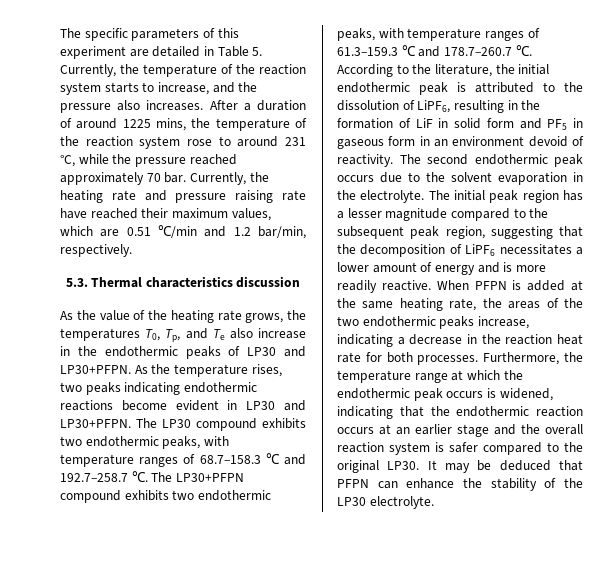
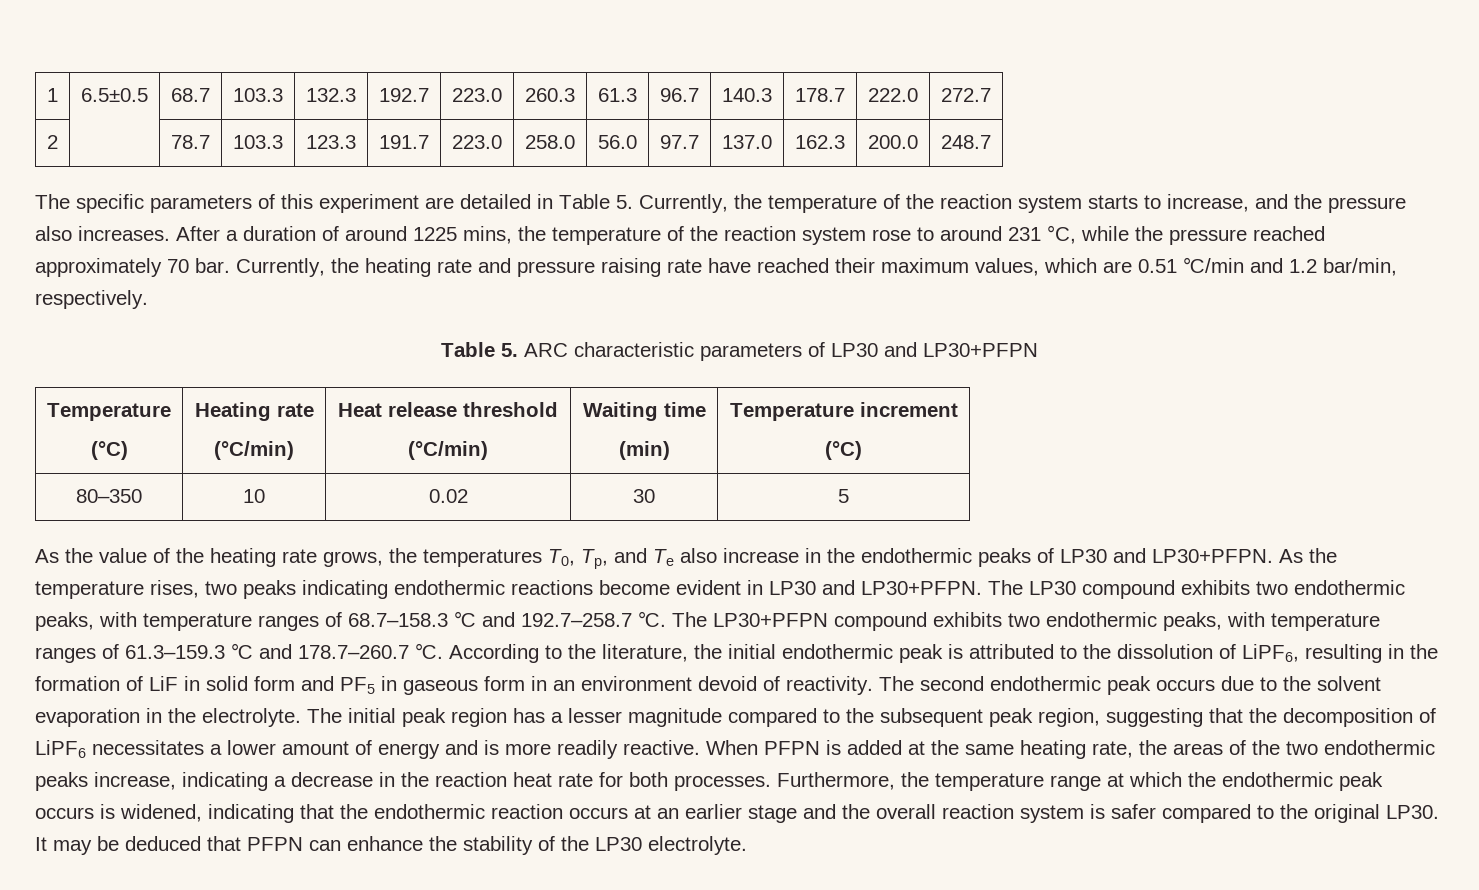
+ 1 | 6.5±0.5 | 68.7 | 103.3 | 132.3 | 192.7 | 223.0 | 260.3 | 61.3 | 96.7 | 140.3 | 178.7 | 222.0 | 272.7
+ 2 | | 78.7 | 103.3 | 123.3 | 191.7 | 223.0 | 258.0 | 56.0 | 97.7 | 137.0 | 162.3 | 200.0 | 248.7
- 5.3. Thermal characteristics discussion
+ Table 5. ARC characteristic parameters of LP30 and LP30+PFPN
+ Temperature
+ (°C) | Heating rate
+ (°C/min) | Heat release threshold
+ (°C/min) | Waiting time
+ (min) | Temperature increment
+ (°C)
+ 80‒350 | 10 | 0.02 | 30 | 5

